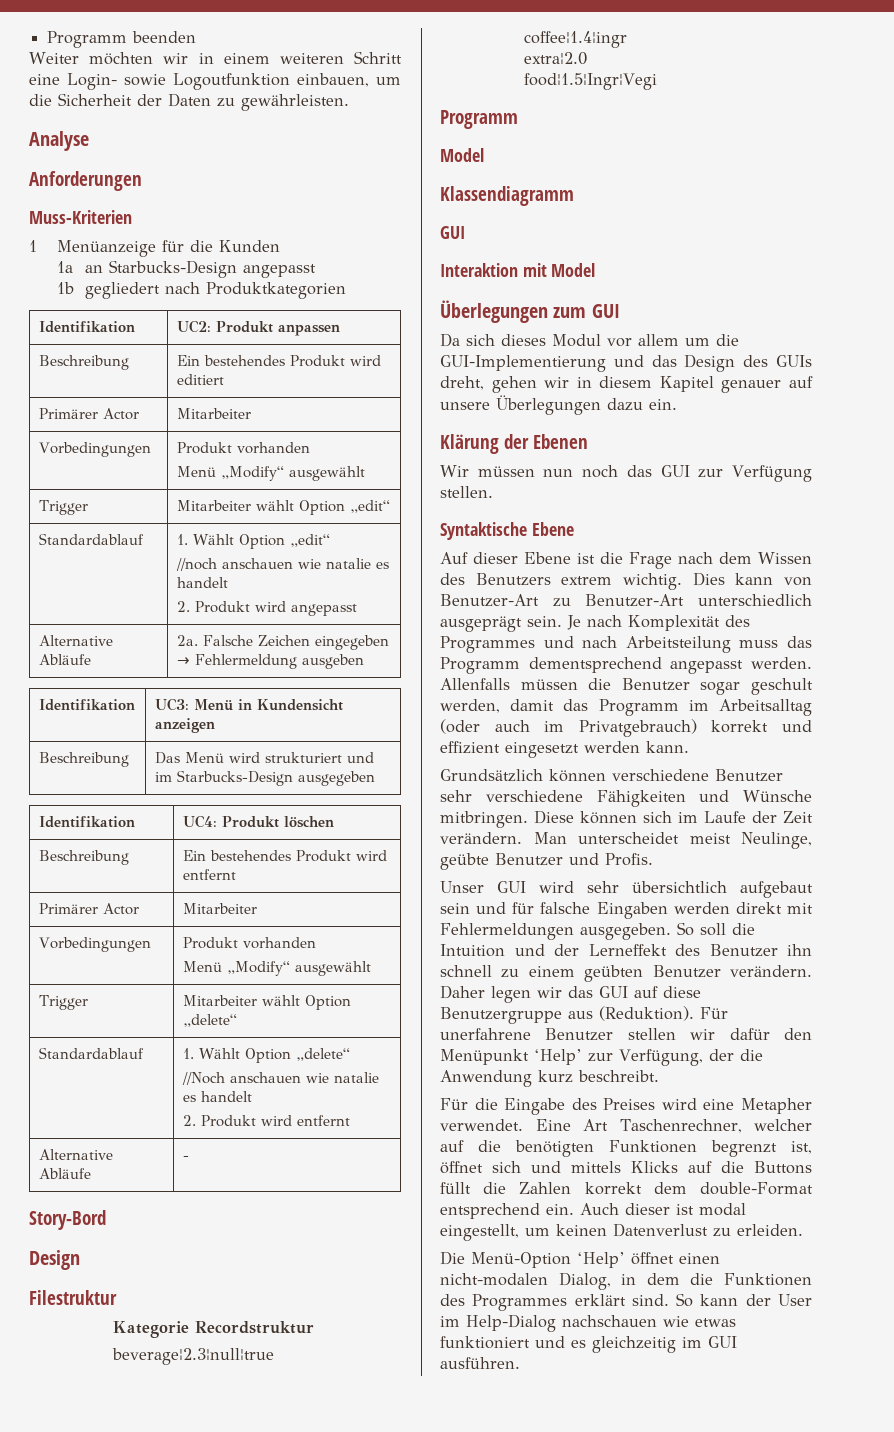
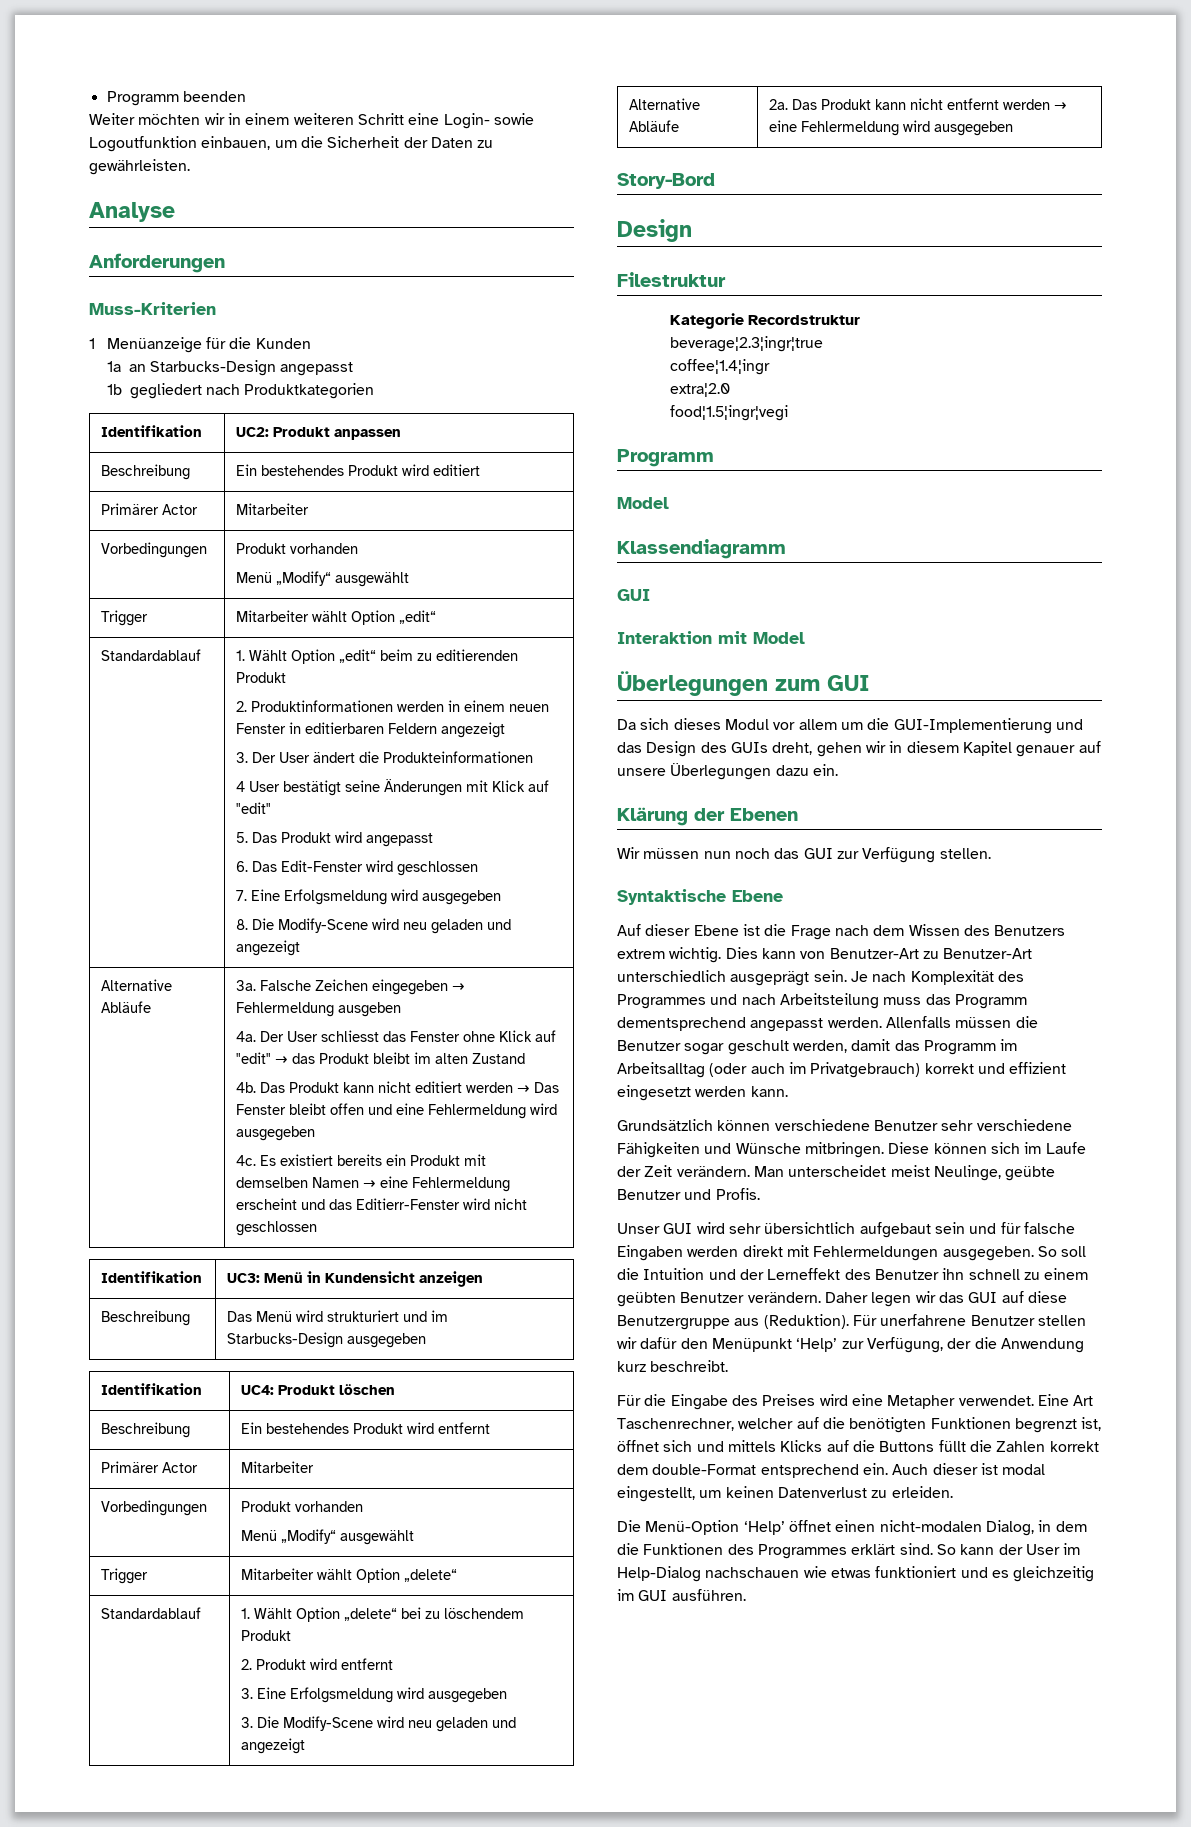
- 1. Wählt Option „edit“
- //noch anschauen wie natalie es handelt
- 2. Produkt wird angepasst
- Alternative Abläufe | 2a. Falsche Zeichen eingegeben → Fehlermeldung ausgeben
+ 1. Wählt Option „edit“ beim zu editierenden Produkt
+ 2. Produktinformationen werden in einem neuen Fenster in editierbaren Feldern angezeigt
+ 3. Der User ändert die Produkteinformationen
+ 4 User bestätigt seine Änderungen mit Klick auf "edit"
+ 5. Das Produkt wird angepasst
+ 6. Das Edit-Fenster wird geschlossen
+ 7. Eine Erfolgsmeldung wird ausgegeben
+ 8. Die Modify-Scene wird neu geladen und angezeigt
+ Alternative Abläufe | 3a. Falsche Zeichen eingegeben → Fehlermeldung ausgeben
+ 4a. Der User schliesst das Fenster ohne Klick auf "edit" → das Produkt bleibt im alten Zustand
+ 4b. Das Produkt kann nicht editiert werden → Das Fenster bleibt offen und eine Fehlermeldung wird ausgegeben
+ 4c. Es existiert bereits ein Produkt mit demselben Namen → eine Fehlermeldung erscheint und das Editierr-Fenster wird nicht geschlossen
- Standardablauf | 1. Wählt Option „delete“
- //Noch anschauen wie natalie es handelt
+ Standardablauf | 1. Wählt Option „delete“ bei zu löschendem Produkt
  2. Produkt wird entfernt
- Alternative Abläufe | -
+ 3. Eine Erfolgsmeldung wird ausgegeben
+ 3. Die Modify-Scene wird neu geladen und angezeigt
+ Alternative Abläufe | 2a. Das Produkt kann nicht entfernt werden → eine Fehlermeldung wird ausgegeben
- beverage¦2.3¦null¦true
+ beverage¦2.3¦ingr¦true
- food¦1.5¦Ingr¦Vegi
+ food¦1.5¦ingr¦vegi

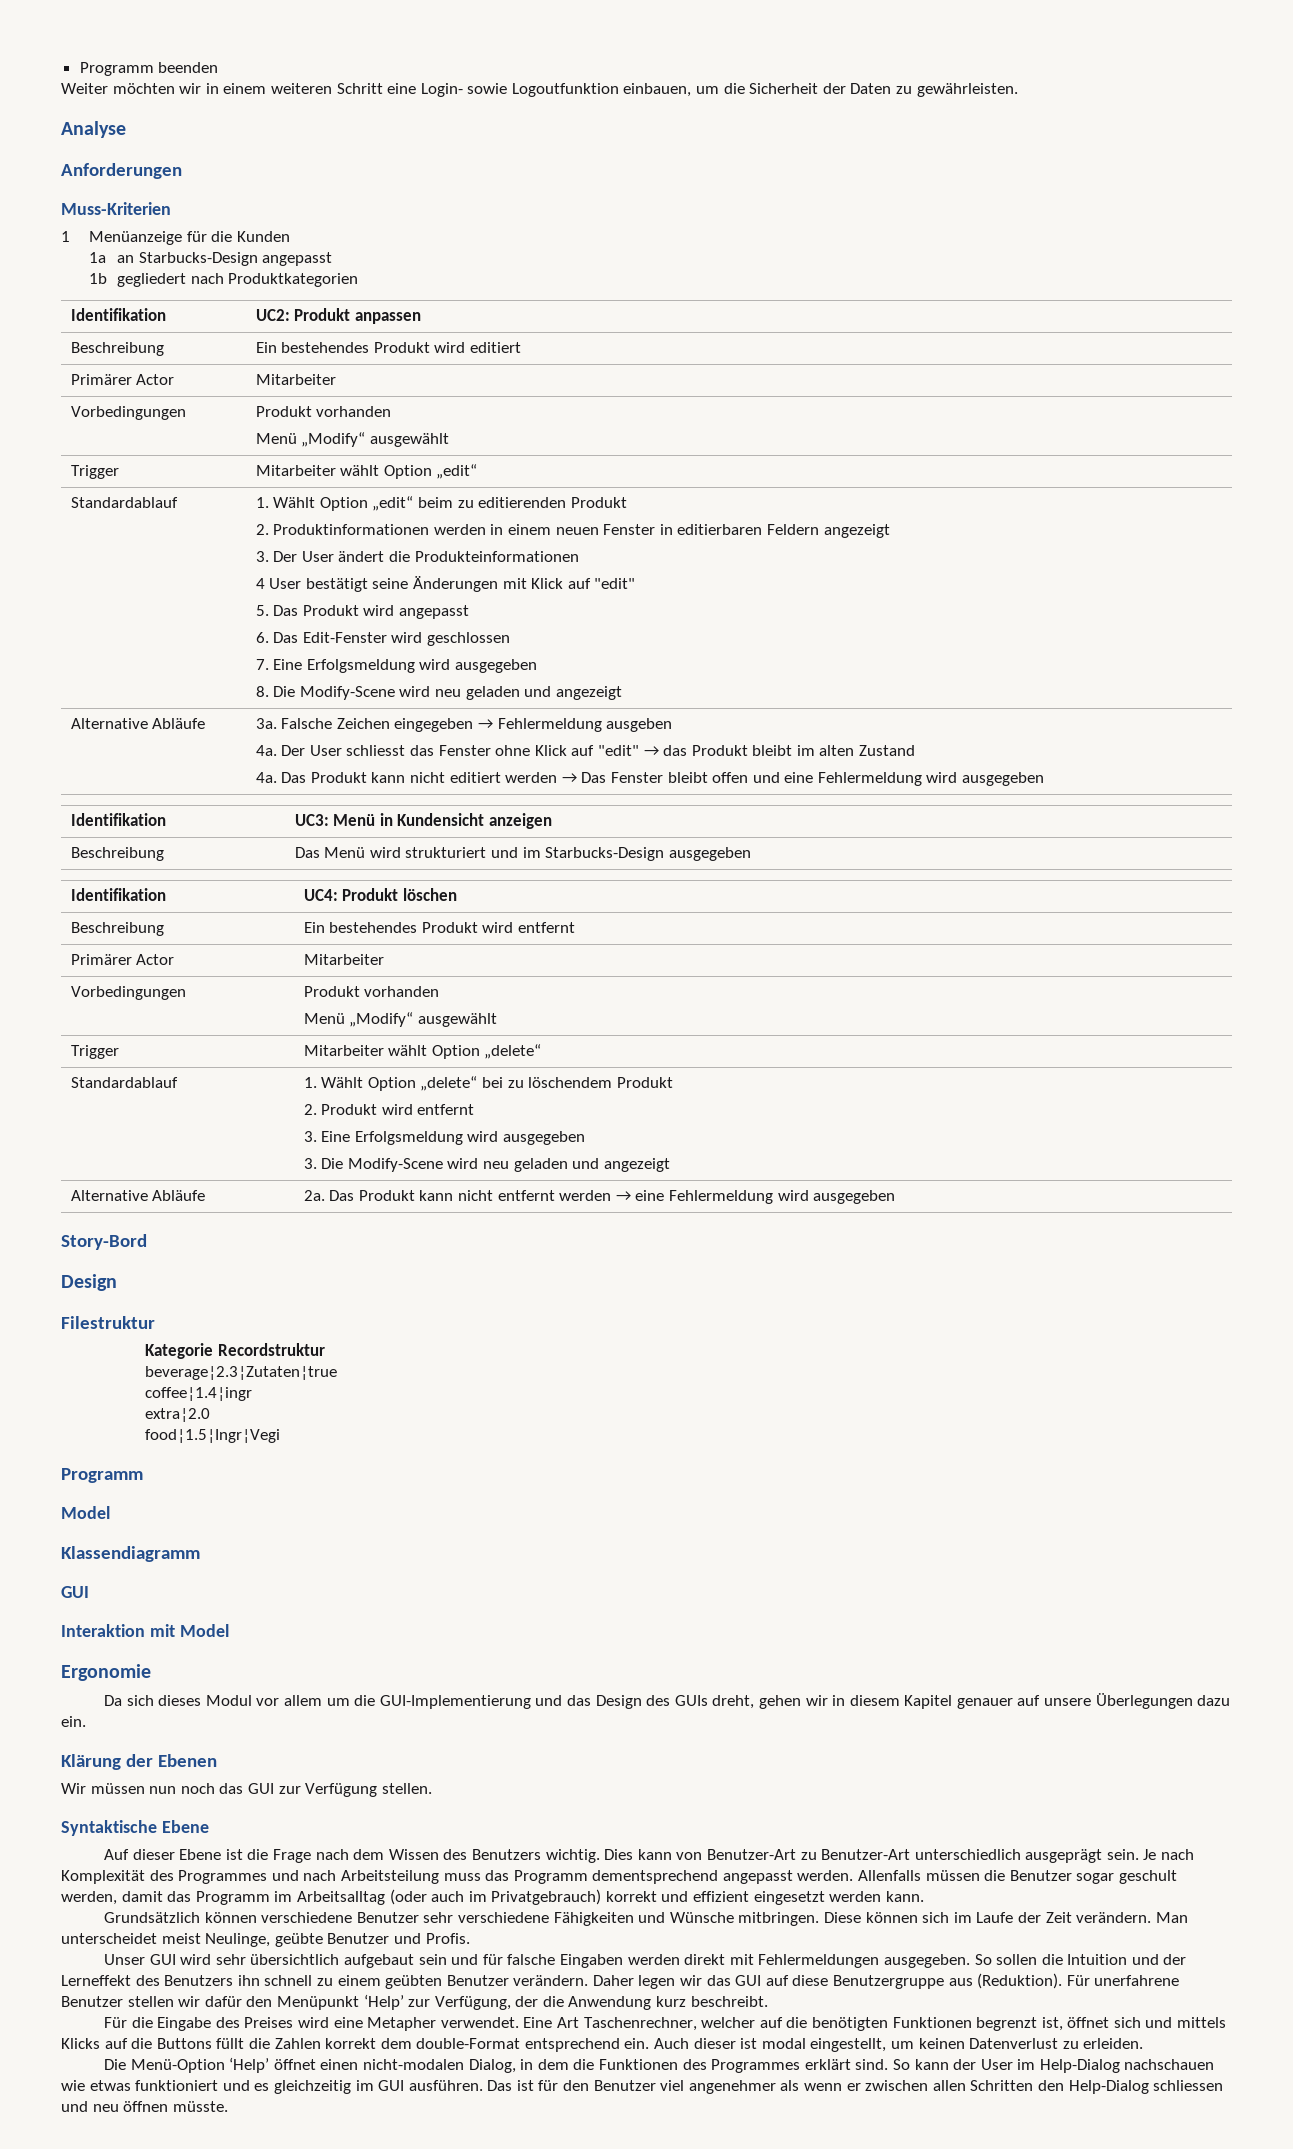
  Der User schliesst das Fenster ohne Klick auf "edit" → das Produkt bleibt im alten Zustand
- 4b.
+ 4a.
- 4c. Es existiert bereits ein Produkt mit demselben Namen → eine Fehlermeldung erscheint und das Editierr-Fenster wird nicht geschlossen
- beverage¦2.3¦ingr¦true
+ beverage¦2.3¦Zutaten¦true
- food¦1.5¦ingr¦vegi
+ food¦1.5¦Ingr¦Vegi
- Überlegungen zum GUI
+ Ergonomie
- Auf dieser Ebene ist die Frage nach dem Wissen des Benutzers extrem wichtig.
+ Auf dieser Ebene ist die Frage nach dem Wissen des Benutzers wichtig.
- So soll die Intuition und der Lerneffekt des Benutzer ihn schnell zu einem geübten Benutzer verändern.
+ So sollen die Intuition und der Lerneffekt des Benutzers ihn schnell zu einem geübten Benutzer verändern.
+ Das ist für den Benutzer viel angenehmer als wenn er zwischen allen Schritten den Help-Dialog schliessen und neu öffnen müsste.

